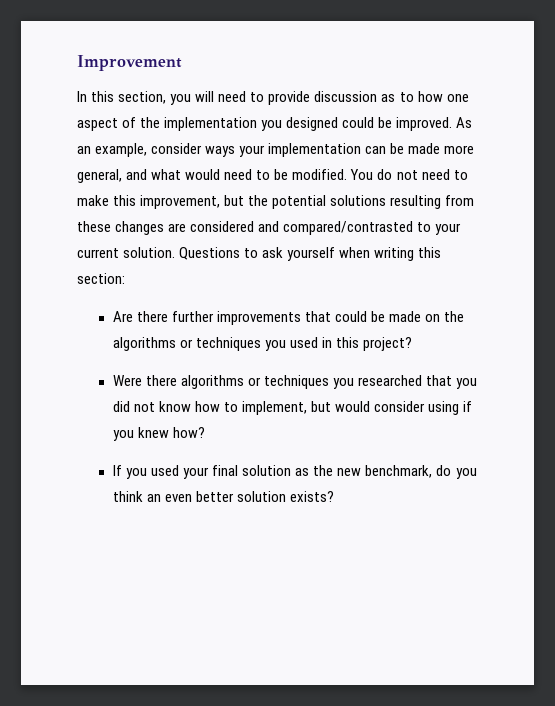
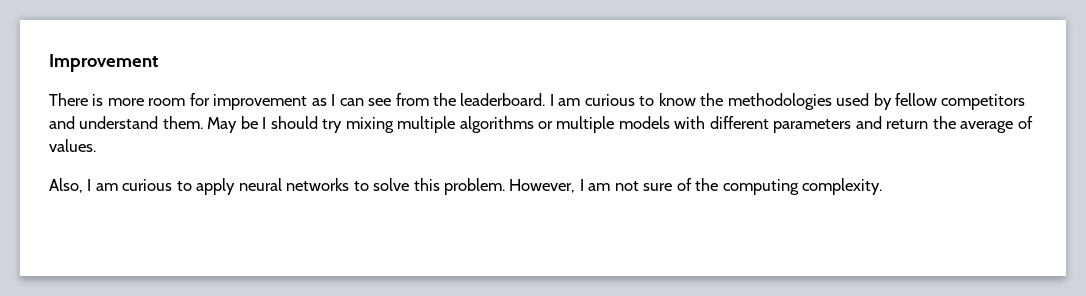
- In this section, you will need to provide discussion as to how one aspect of the implementation you designed could be improved. As an example, consider ways your implementation can be made more general, and what would need to be modified. You do not need to make this improvement, but the potential solutions resulting from these changes are considered and compared/contrasted to your current solution. Questions to ask yourself when writing this section:
- Are there further improvements that could be made on the algorithms or techniques you used in this project?
- Were there algorithms or techniques you researched that you did not know how to implement, but would consider using if you knew how?
- If you used your final solution as the new benchmark, do you think an even better solution exists?
+ There is more room for improvement as I can see from the leaderboard. I am curious to know the methodologies used by fellow competitors and understand them. May be I should try mixing multiple algorithms or multiple models with different parameters and return the average of values.
+ Also, I am curious to apply neural networks to solve this problem. However, I am not sure of the computing complexity.

